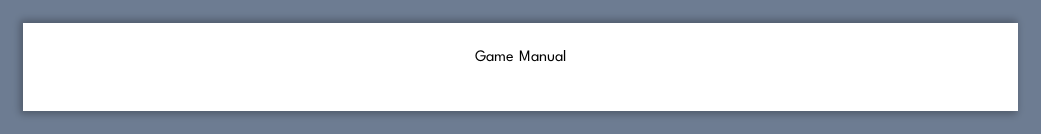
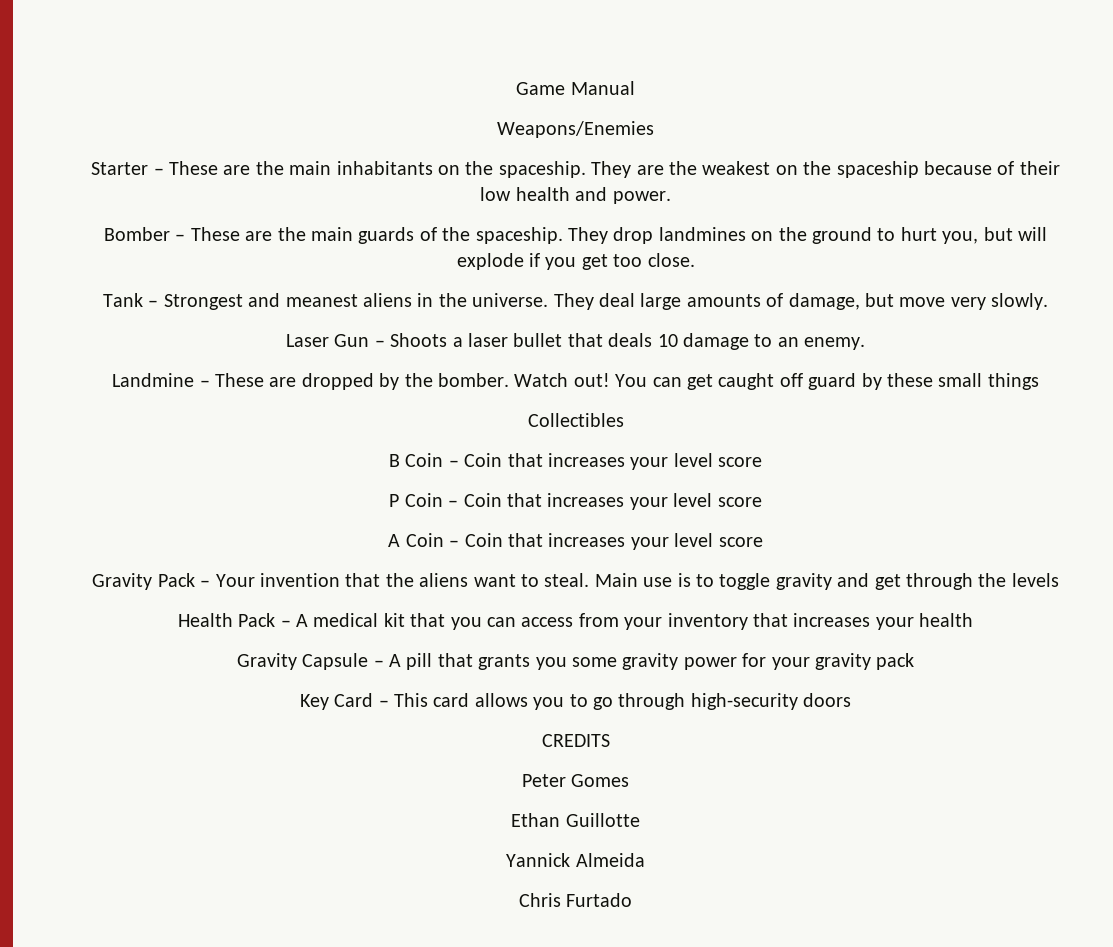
+ Weapons/Enemies
+ Starter – These are the main inhabitants on the spaceship. They are the weakest on the spaceship because of their low health and power.
+ Bomber – These are the main guards of the spaceship. They drop landmines on the ground to hurt you, but will explode if you get too close.
+ Tank – Strongest and meanest aliens in the universe. They deal large amounts of damage, but move very slowly.
+ Laser Gun – Shoots a laser bullet that deals 10 damage to an enemy.
+ Landmine – These are dropped by the bomber. Watch out! You can get caught off guard by these small things
+ Collectibles
+ B Coin – Coin that increases your level score
+ P Coin – Coin that increases your level score
+ A Coin – Coin that increases your level score
+ Gravity Pack – Your invention that the aliens want to steal. Main use is to toggle gravity and get through the levels
+ Health Pack – A medical kit that you can access from your inventory that increases your health
+ Gravity Capsule – A pill that grants you some gravity power for your gravity pack
+ Key Card – This card allows you to go through high-security doors
+ CREDITS
+ Peter Gomes
+ Ethan Guillotte
+ Yannick Almeida
+ Chris Furtado

